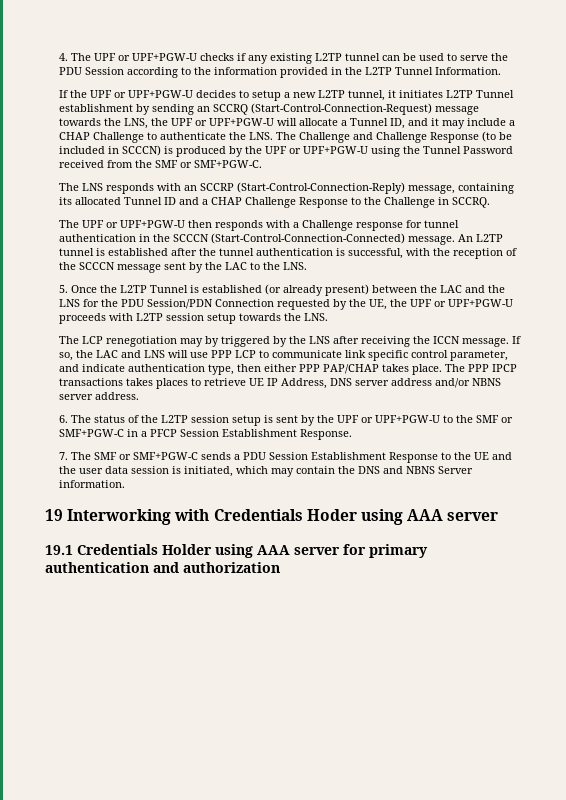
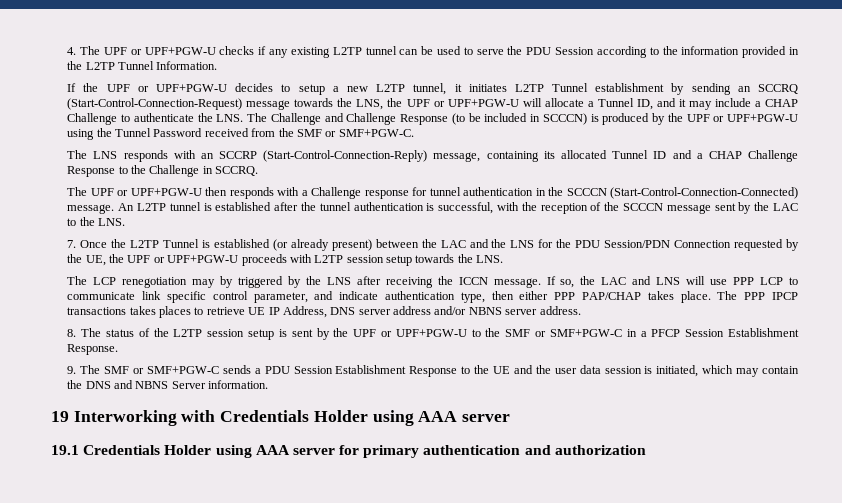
- 5. Once the L2TP Tunnel is established (or already present) between the LAC and the LNS for the PDU Session/PDN Connection requested by the UE, the UPF or UPF+PGW-U proceeds with L2TP session setup towards the LNS.
+ 7. Once the L2TP Tunnel is established (or already present) between the LAC and the LNS for the PDU Session/PDN Connection requested by the UE, the UPF or UPF+PGW-U proceeds with L2TP session setup towards the LNS.
- 6. The status of the L2TP session setup is sent by the UPF or UPF+PGW-U to the SMF or SMF+PGW-C in a PFCP Session Establishment Response.
+ 8. The status of the L2TP session setup is sent by the UPF or UPF+PGW-U to the SMF or SMF+PGW-C in a PFCP Session Establishment Response.
- 7. The SMF or SMF+PGW-C sends a PDU Session Establishment Response to the UE and the user data session is initiated, which may contain the DNS and NBNS Server information.
+ 9. The SMF or SMF+PGW-C sends a PDU Session Establishment Response to the UE and the user data session is initiated, which may contain the DNS and NBNS Server information.
- 19 Interworking with Credentials Hoder using AAA server
+ 19 Interworking with Credentials Holder using AAA server

